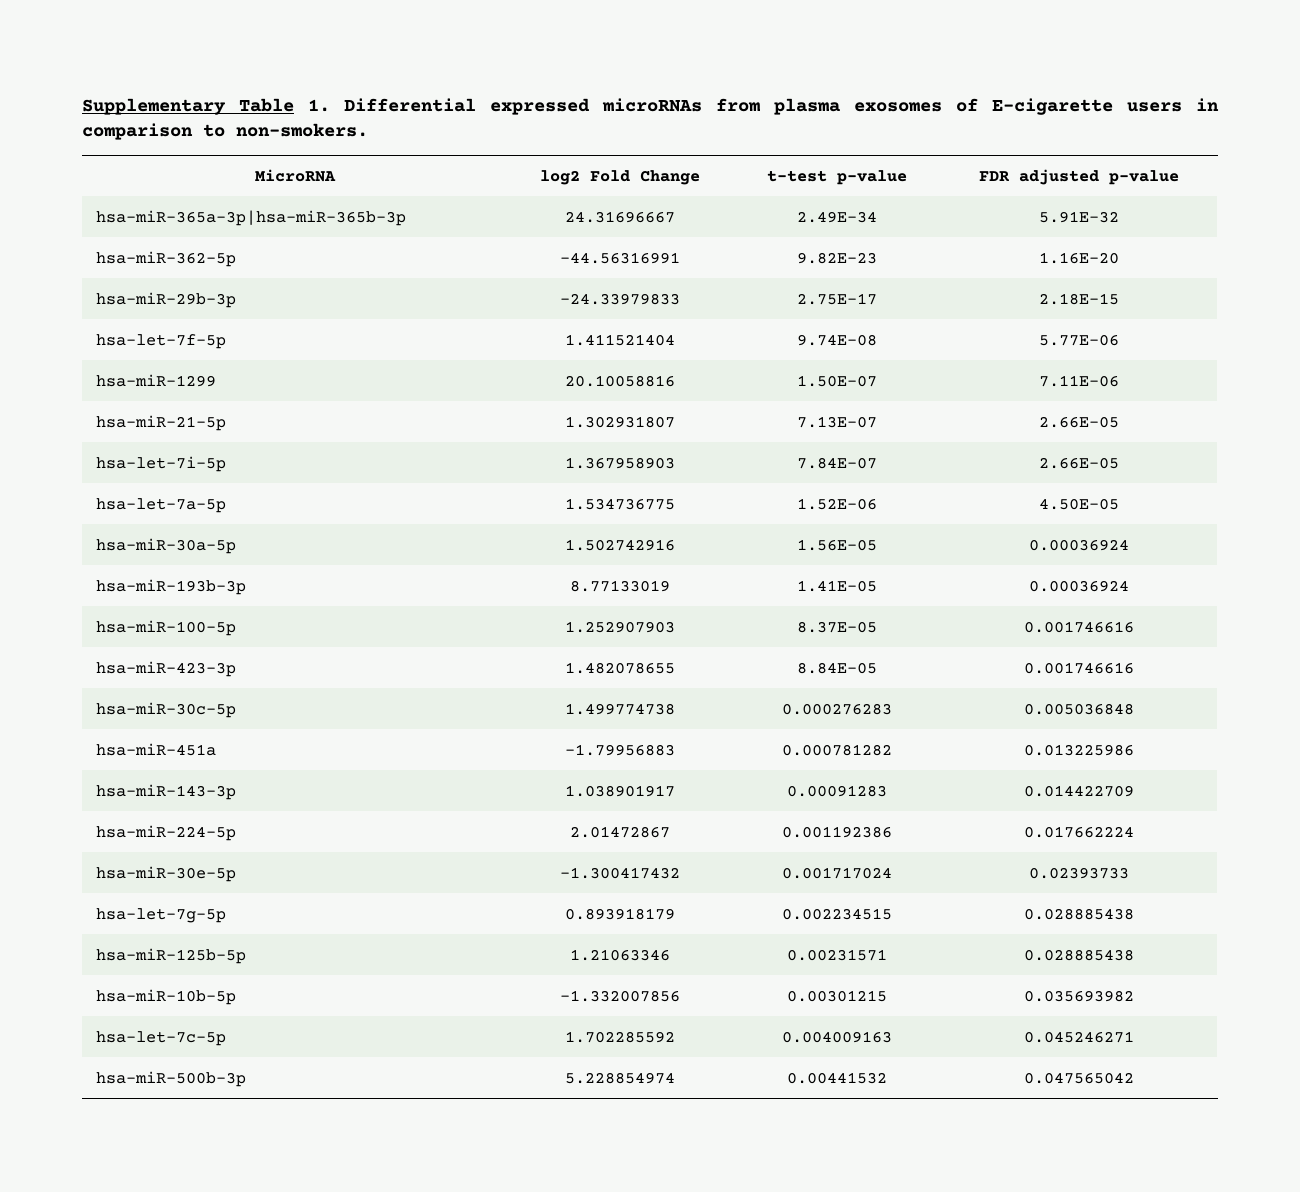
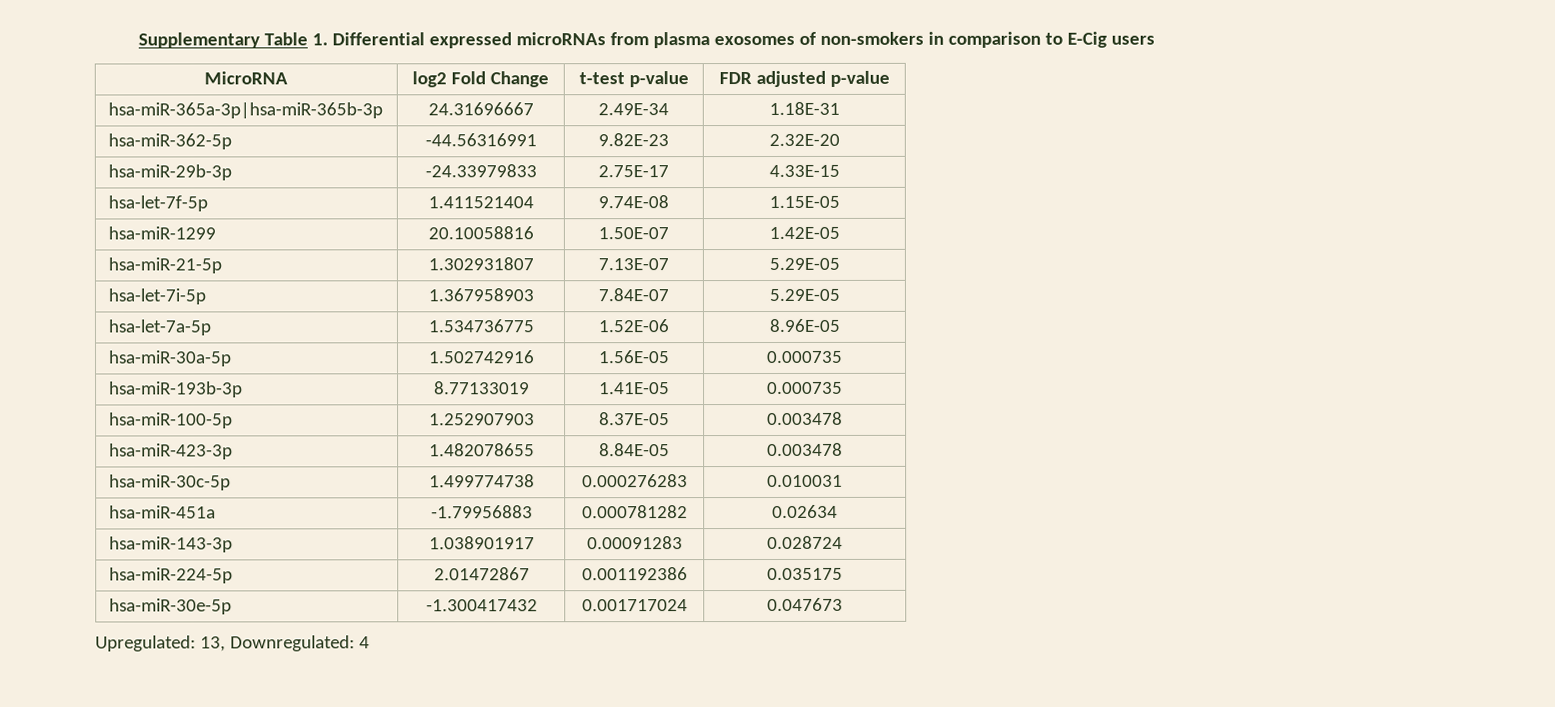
- Supplementary Table 1. Differential expressed microRNAs from plasma exosomes of E-cigarette users in comparison to non-smokers.
+ Supplementary Table 1. Differential expressed microRNAs from plasma exosomes of non-smokers in comparison to E-Cig users
- hsa-miR-365a-3p|hsa-miR-365b-3p | 24.31696667 | 2.49E-34 | 5.91E-32
+ hsa-miR-365a-3p|hsa-miR-365b-3p | 24.31696667 | 2.49E-34 | 1.18E-31
- hsa-miR-362-5p | -44.56316991 | 9.82E-23 | 1.16E-20
+ hsa-miR-362-5p | -44.56316991 | 9.82E-23 | 2.32E-20
- hsa-miR-29b-3p | -24.33979833 | 2.75E-17 | 2.18E-15
+ hsa-miR-29b-3p | -24.33979833 | 2.75E-17 | 4.33E-15
- hsa-let-7f-5p | 1.411521404 | 9.74E-08 | 5.77E-06
+ hsa-let-7f-5p | 1.411521404 | 9.74E-08 | 1.15E-05
- hsa-miR-1299 | 20.10058816 | 1.50E-07 | 7.11E-06
+ hsa-miR-1299 | 20.10058816 | 1.50E-07 | 1.42E-05
- hsa-miR-21-5p | 1.302931807 | 7.13E-07 | 2.66E-05
+ hsa-miR-21-5p | 1.302931807 | 7.13E-07 | 5.29E-05
- hsa-let-7i-5p | 1.367958903 | 7.84E-07 | 2.66E-05
+ hsa-let-7i-5p | 1.367958903 | 7.84E-07 | 5.29E-05
- hsa-let-7a-5p | 1.534736775 | 1.52E-06 | 4.50E-05
+ hsa-let-7a-5p | 1.534736775 | 1.52E-06 | 8.96E-05
- hsa-miR-30a-5p | 1.502742916 | 1.56E-05 | 0.00036924
+ hsa-miR-30a-5p | 1.502742916 | 1.56E-05 | 0.000735
- hsa-miR-193b-3p | 8.77133019 | 1.41E-05 | 0.00036924
+ hsa-miR-193b-3p | 8.77133019 | 1.41E-05 | 0.000735
- hsa-miR-100-5p | 1.252907903 | 8.37E-05 | 0.001746616
+ hsa-miR-100-5p | 1.252907903 | 8.37E-05 | 0.003478
- hsa-miR-423-3p | 1.482078655 | 8.84E-05 | 0.001746616
+ hsa-miR-423-3p | 1.482078655 | 8.84E-05 | 0.003478
- hsa-miR-30c-5p | 1.499774738 | 0.000276283 | 0.005036848
+ hsa-miR-30c-5p | 1.499774738 | 0.000276283 | 0.010031
- hsa-miR-451a | -1.79956883 | 0.000781282 | 0.013225986
+ hsa-miR-451a | -1.79956883 | 0.000781282 | 0.02634
- hsa-miR-143-3p | 1.038901917 | 0.00091283 | 0.014422709
+ hsa-miR-143-3p | 1.038901917 | 0.00091283 | 0.028724
- hsa-miR-224-5p | 2.01472867 | 0.001192386 | 0.017662224
+ hsa-miR-224-5p | 2.01472867 | 0.001192386 | 0.035175
- hsa-miR-30e-5p | -1.300417432 | 0.001717024 | 0.02393733
- hsa-let-7g-5p | 0.893918179 | 0.002234515 | 0.028885438
- hsa-miR-125b-5p | 1.21063346 | 0.00231571 | 0.028885438
- hsa-miR-10b-5p | -1.332007856 | 0.00301215 | 0.035693982
- hsa-let-7c-5p | 1.702285592 | 0.004009163 | 0.045246271
- hsa-miR-500b-3p | 5.228854974 | 0.00441532 | 0.047565042
+ hsa-miR-30e-5p | -1.300417432 | 0.001717024 | 0.047673
+ Upregulated: 13, Downregulated: 4

